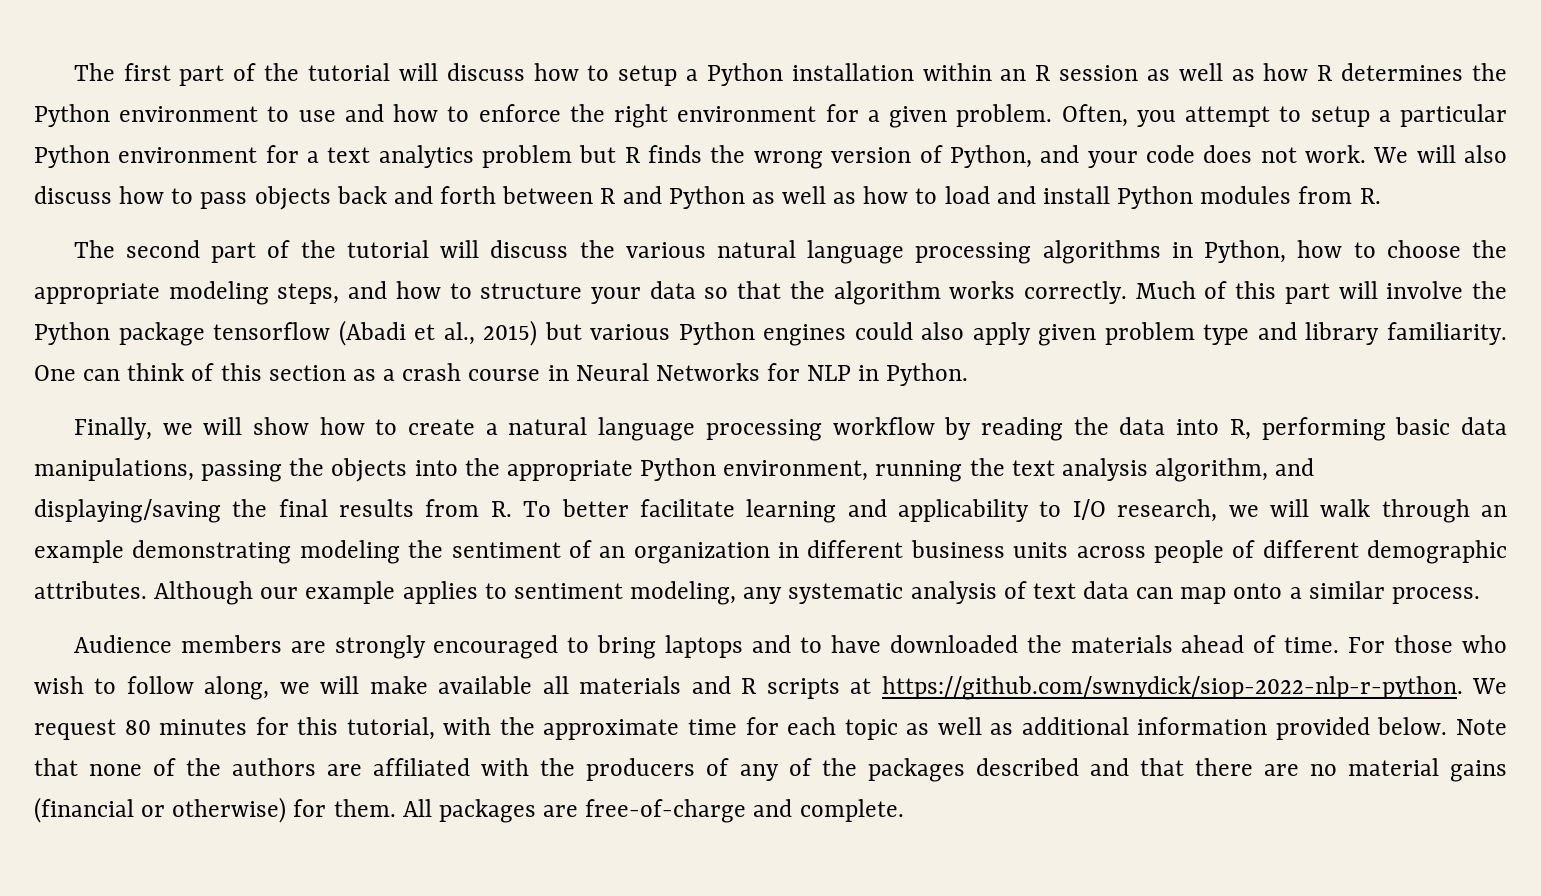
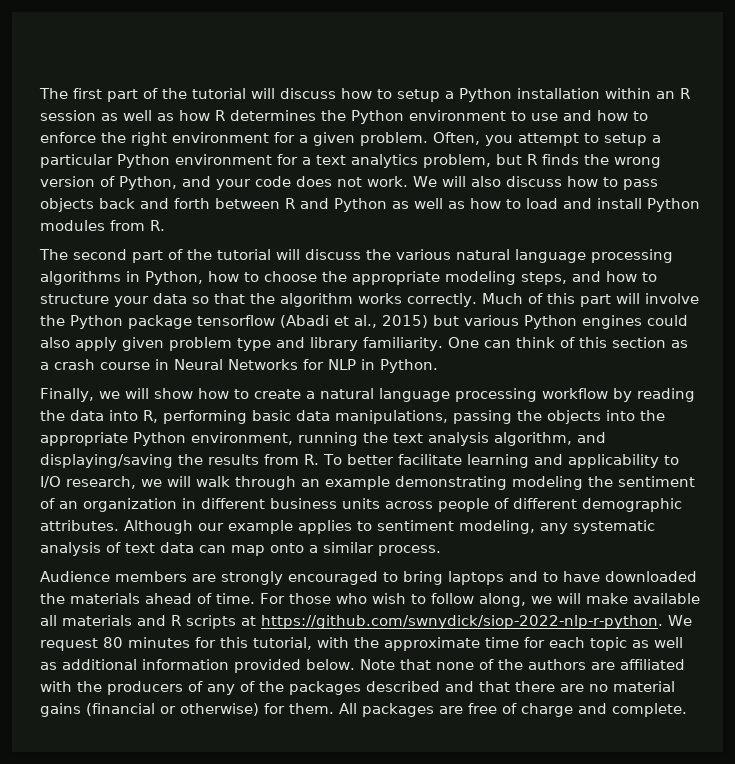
- Often, you attempt to setup a particular Python environment for a text analytics problem but R finds the wrong version of Python, and your code does not work.
+ Often, you attempt to setup a particular Python environment for a text analytics problem, but R finds the wrong version of Python, and your code does not work.
- Finally, we will show how to create a natural language processing workflow by reading the data into R, performing basic data manipulations, passing the objects into the appropriate Python environment, running the text analysis algorithm, and displaying/saving the final results from R. To better facilitate learning and applicability to I/O research, we will walk through an example demonstrating modeling the sentiment of an organization in different business units across people of different demographic attributes.
+ Finally, we will show how to create a natural language processing workflow by reading the data into R, performing basic data manipulations, passing the objects into the appropriate Python environment, running the text analysis algorithm, and displaying/saving the results from R. To better facilitate learning and applicability to I/O research, we will walk through an example demonstrating modeling the sentiment of an organization in different business units across people of different demographic attributes.
- All packages are free-of-charge and complete.
+ All packages are free of charge and complete.

